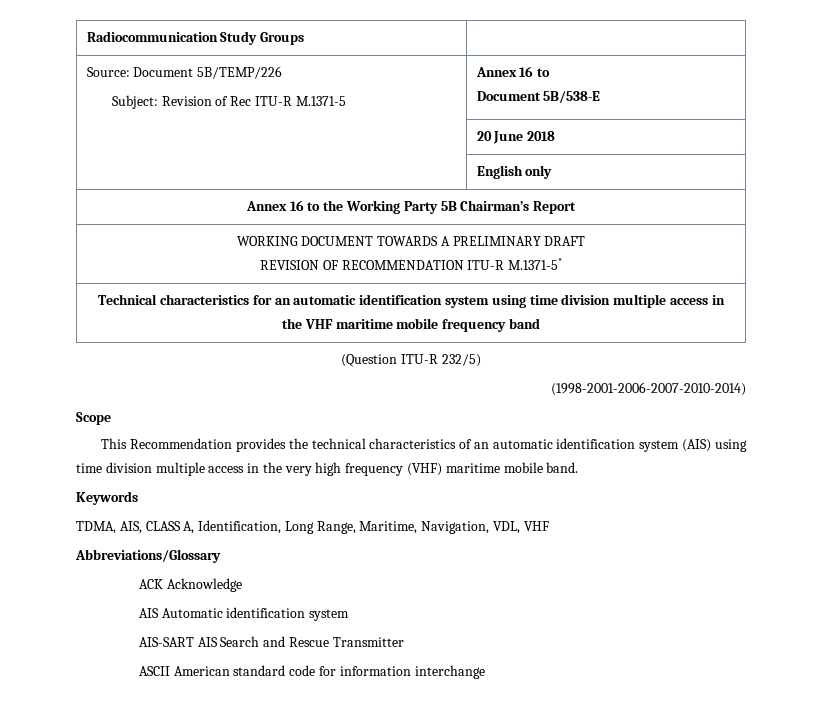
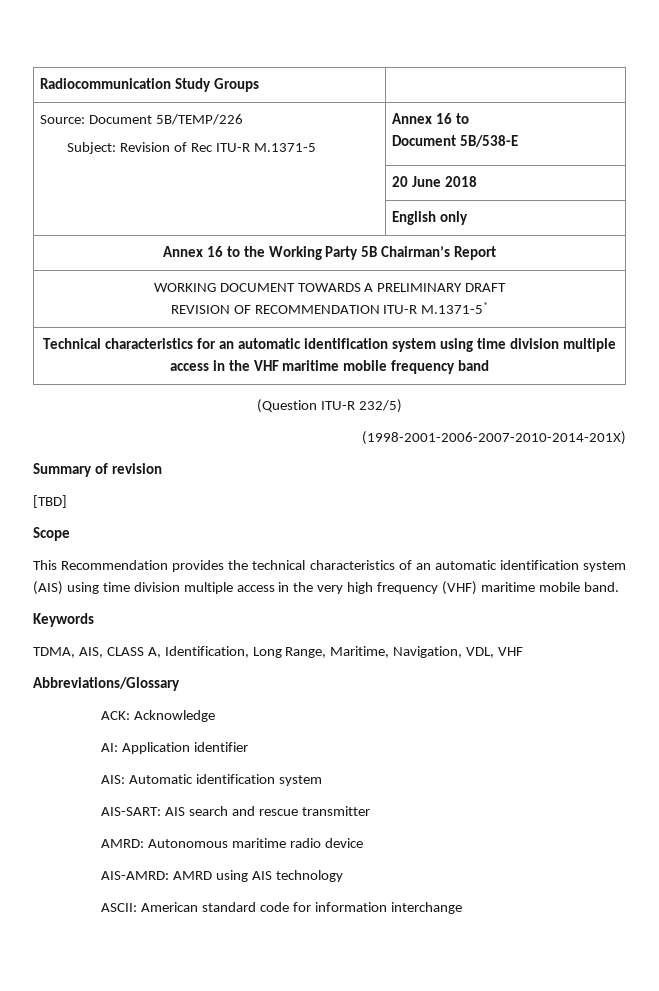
- (1998-2001-2006-2007-2010-2014)
+ (1998-2001-2006-2007-2010-2014-201X)
+ Summary of revision
+ [TBD]
- ACK Acknowledge
+ ACK: Acknowledge
- AIS Automatic identification system
+ AI: Application identifier
+ AIS: Automatic identification system
- AIS-SART AIS Search and Rescue Transmitter
- ASCII American standard code for information interchange
+ AIS-SART: AIS search and rescue transmitter
+ AMRD: Autonomous maritime radio device
+ AIS-AMRD: AMRD using AIS technology
+ ASCII: American standard code for information interchange

